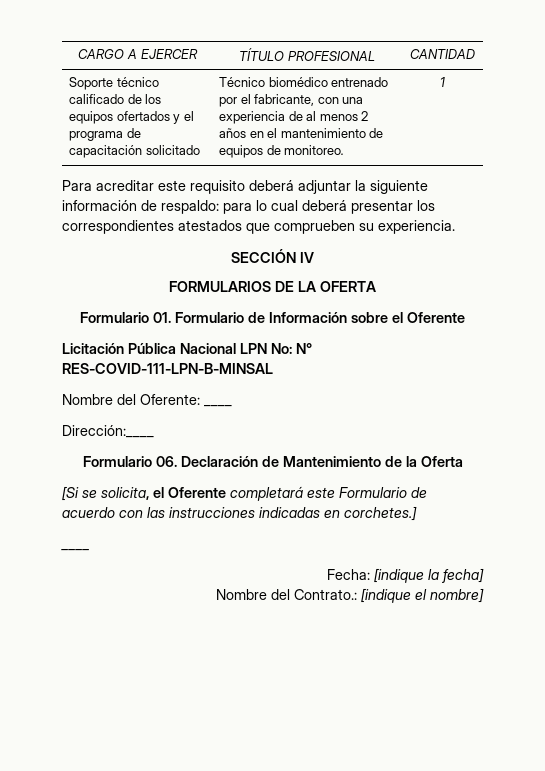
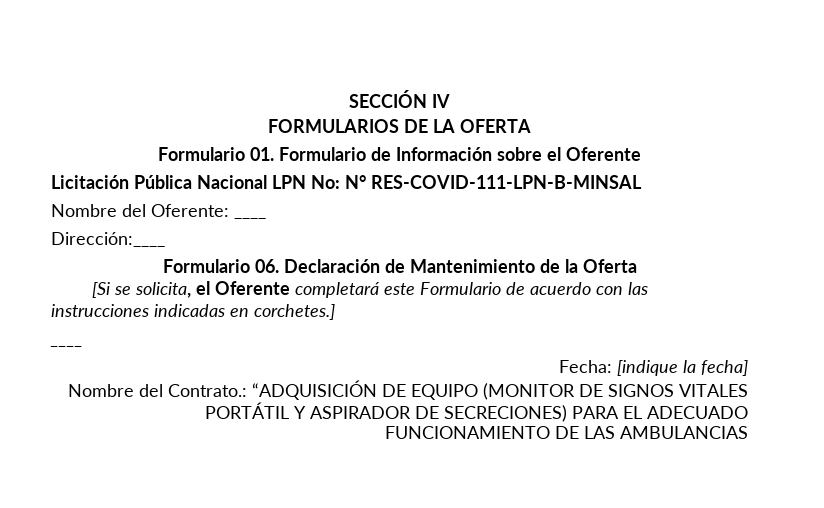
- CARGO A EJERCER | TÍTULO PROFESIONAL | CANTIDAD
- Soporte técnico calificado de los equipos ofertados y el programa de capacitación solicitado | Técnico biomédico entrenado por el fabricante, con una experiencia de al menos 2 años en el mantenimiento de equipos de monitoreo. | 1
- Para acreditar este requisito deberá adjuntar la siguiente información de respaldo: para lo cual deberá presentar los correspondientes atestados que comprueben su experiencia.
- Nombre del Contrato.: [indique el nombre]
+ Nombre del Contrato.: “ADQUISICIÓN DE EQUIPO (MONITOR DE SIGNOS VITALES PORTÁTIL Y ASPIRADOR DE SECRECIONES) PARA EL ADECUADO FUNCIONAMIENTO DE LAS AMBULANCIAS

